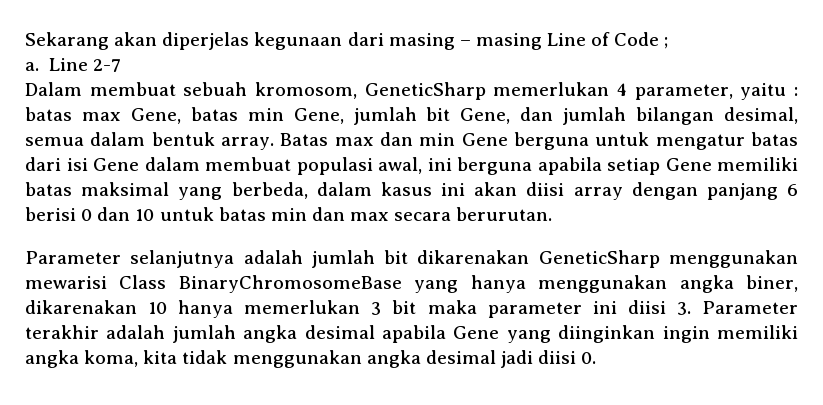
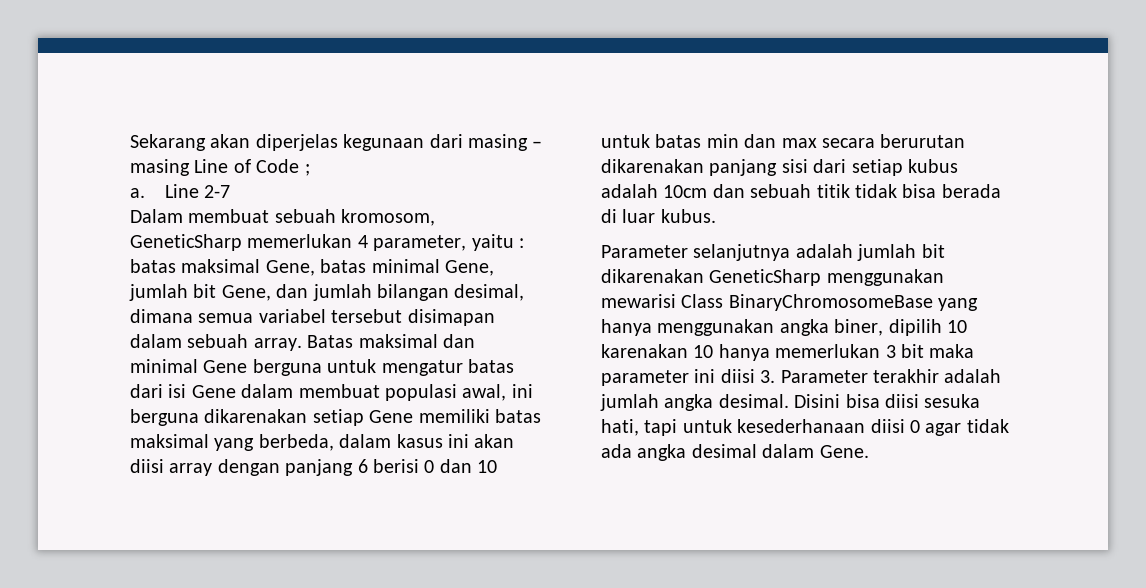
- batas max Gene, batas min Gene, jumlah bit Gene, dan jumlah bilangan desimal, semua dalam bentuk array. Batas max dan min Gene berguna untuk mengatur batas dari isi Gene dalam membuat populasi awal, ini berguna apabila setiap Gene memiliki batas maksimal yang berbeda, dalam kasus ini akan diisi array dengan panjang 6 berisi 0 dan 10 untuk batas min dan max secara berurutan.
+ batas maksimal Gene, batas minimal Gene, jumlah bit Gene, dan jumlah bilangan desimal, dimana semua variabel tersebut disimapan dalam sebuah array. Batas maksimal dan minimal Gene berguna untuk mengatur batas dari isi Gene dalam membuat populasi awal, ini berguna dikarenakan setiap Gene memiliki batas maksimal yang berbeda, dalam kasus ini akan diisi array dengan panjang 6 berisi 0 dan 10 untuk batas min dan max secara berurutan dikarenakan panjang sisi dari setiap kubus adalah 10cm dan sebuah titik tidak bisa berada di luar kubus.
- Parameter selanjutnya adalah jumlah bit dikarenakan GeneticSharp menggunakan mewarisi Class BinaryChromosomeBase yang hanya menggunakan angka biner, dikarenakan 10 hanya memerlukan 3 bit maka parameter ini diisi 3. Parameter terakhir adalah jumlah angka desimal apabila Gene yang diinginkan ingin memiliki angka koma, kita tidak menggunakan angka desimal jadi diisi 0.
+ Parameter selanjutnya adalah jumlah bit dikarenakan GeneticSharp menggunakan mewarisi Class BinaryChromosomeBase yang hanya menggunakan angka biner, dipilih 10 karenakan 10 hanya memerlukan 3 bit maka parameter ini diisi 3. Parameter terakhir adalah jumlah angka desimal. Disini bisa diisi sesuka hati, tapi untuk kesederhanaan diisi 0 agar tidak ada angka desimal dalam Gene.

